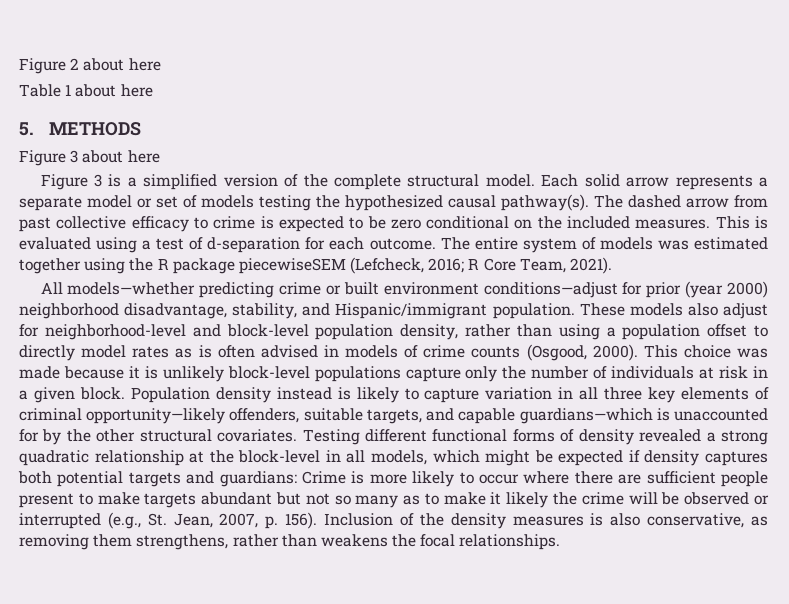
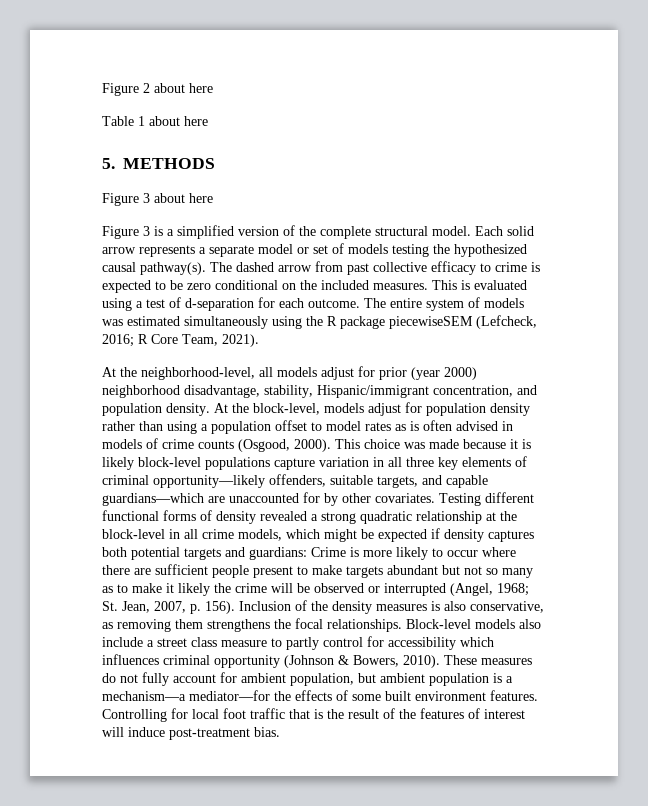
- The entire system of models was estimated together using the R package piecewiseSEM (Lefcheck, 2016; R Core Team, 2021).
+ The entire system of models was estimated simultaneously using the R package piecewiseSEM (Lefcheck, 2016; R Core Team, 2021).
- All models—whether predicting crime or built environment conditions—adjust for prior (year 2000) neighborhood disadvantage, stability, and Hispanic/immigrant population. These models also adjust for neighborhood-level and block-level population density, rather than using a population offset to directly model rates as is often advised in models of crime counts (Osgood, 2000).
+ At the neighborhood-level, all models adjust for prior (year 2000) neighborhood disadvantage, stability, Hispanic/immigrant concentration, and population density. At the block-level, models adjust for population density rather than using a population offset to model rates as is often advised in models of crime counts (Osgood, 2000).
- This choice was made because it is unlikely block-level populations capture only the number of individuals at risk in a given block. Population density instead is likely to capture variation in all three key elements of criminal opportunity—likely offenders, suitable targets, and capable guardians—which is unaccounted for by the other structural covariates.
+ This choice was made because it is likely block-level populations capture variation in all three key elements of criminal opportunity—likely offenders, suitable targets, and capable guardians—which are unaccounted for by other covariates.
- Testing different functional forms of density revealed a strong quadratic relationship at the block-level in all models, which might be expected if density captures both potential targets and guardians:
+ Testing different functional forms of density revealed a strong quadratic relationship at the block-level in all crime models, which might be expected if density captures both potential targets and guardians:
- Crime is more likely to occur where there are sufficient people present to make targets abundant but not so many as to make it likely the crime will be observed or interrupted (e.g., St. Jean, 2007, p. 156).
+ Crime is more likely to occur where there are sufficient people present to make targets abundant but not so many as to make it likely the crime will be observed or interrupted (Angel, 1968; St. Jean, 2007, p. 156).
- Inclusion of the density measures is also conservative, as removing them strengthens, rather than weakens the focal relationships.
+ Inclusion of the density measures is also conservative, as removing them strengthens the focal relationships. Block-level models also include a street class measure to partly control for accessibility which influences criminal opportunity (Johnson & Bowers, 2010). These measures do not fully account for ambient population, but ambient population is a mechanism—a mediator—for the effects of some built environment features. Controlling for local foot traffic that is the result of the features of interest will induce post-treatment bias.

